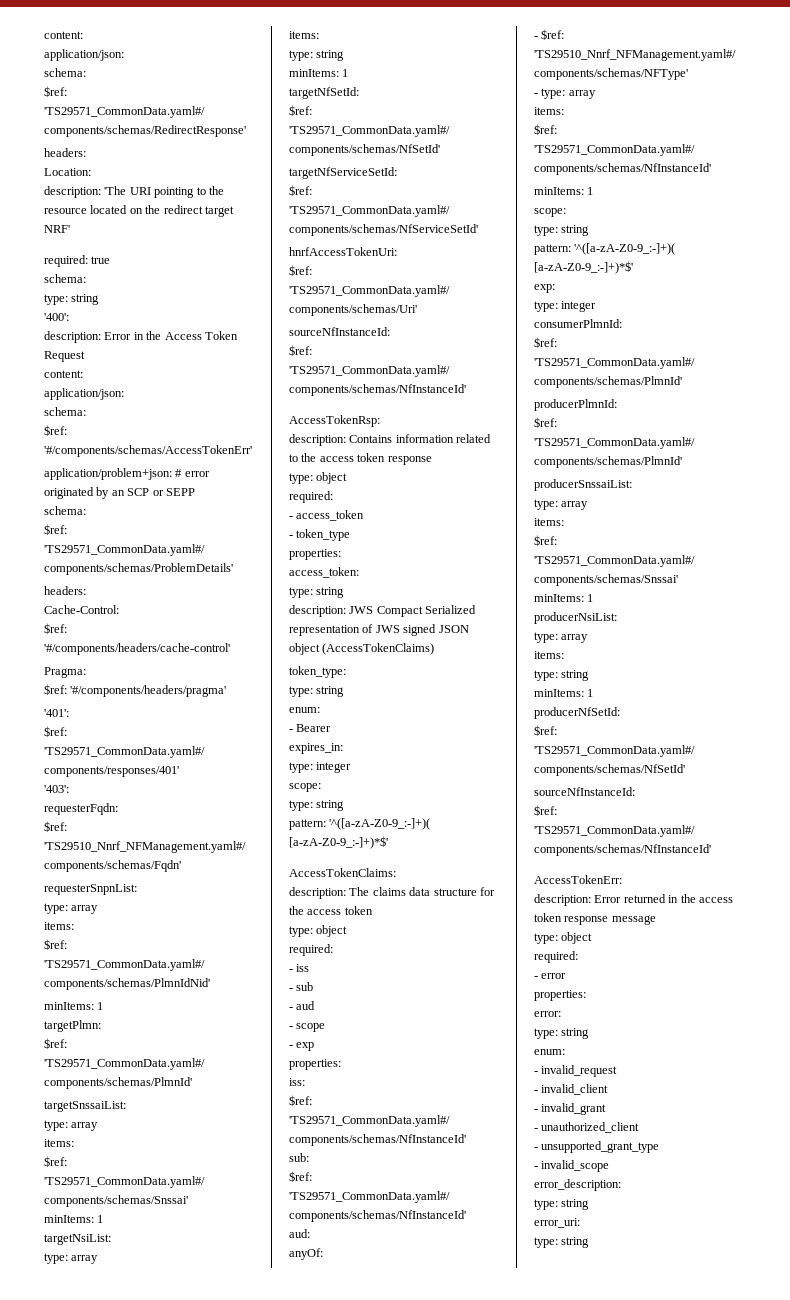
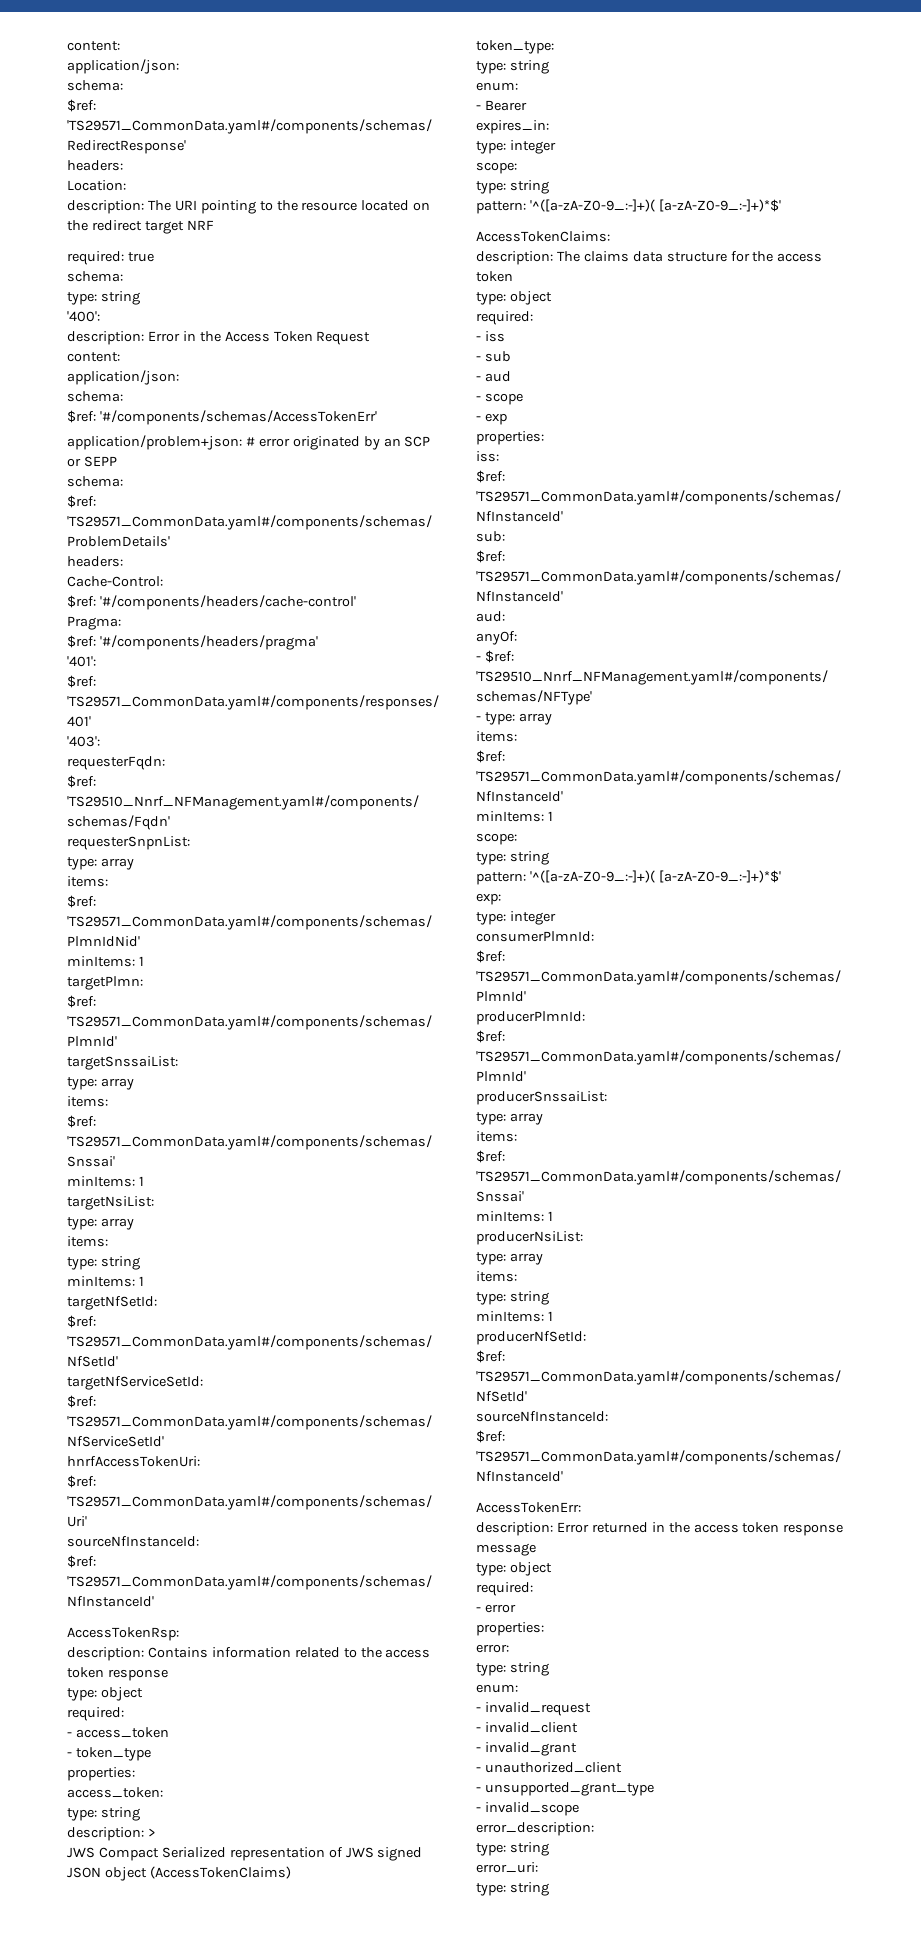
- description: 'The URI pointing to the resource located on the redirect target NRF'
+ description: The URI pointing to the resource located on the redirect target NRF
- description: JWS Compact Serialized representation of JWS signed JSON object (AccessTokenClaims)
+ description: >
+ JWS Compact Serialized representation of JWS signed JSON object (AccessTokenClaims)

